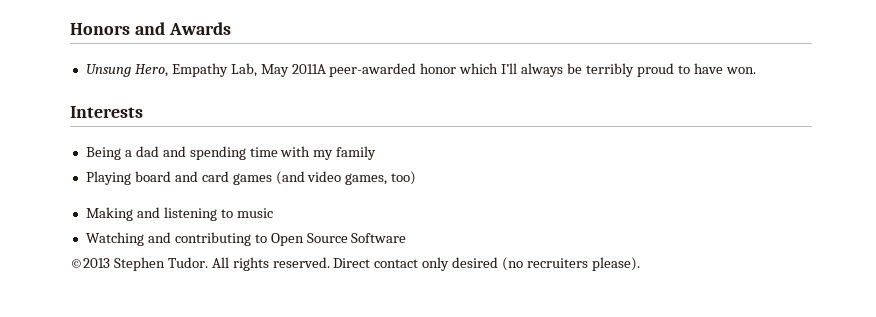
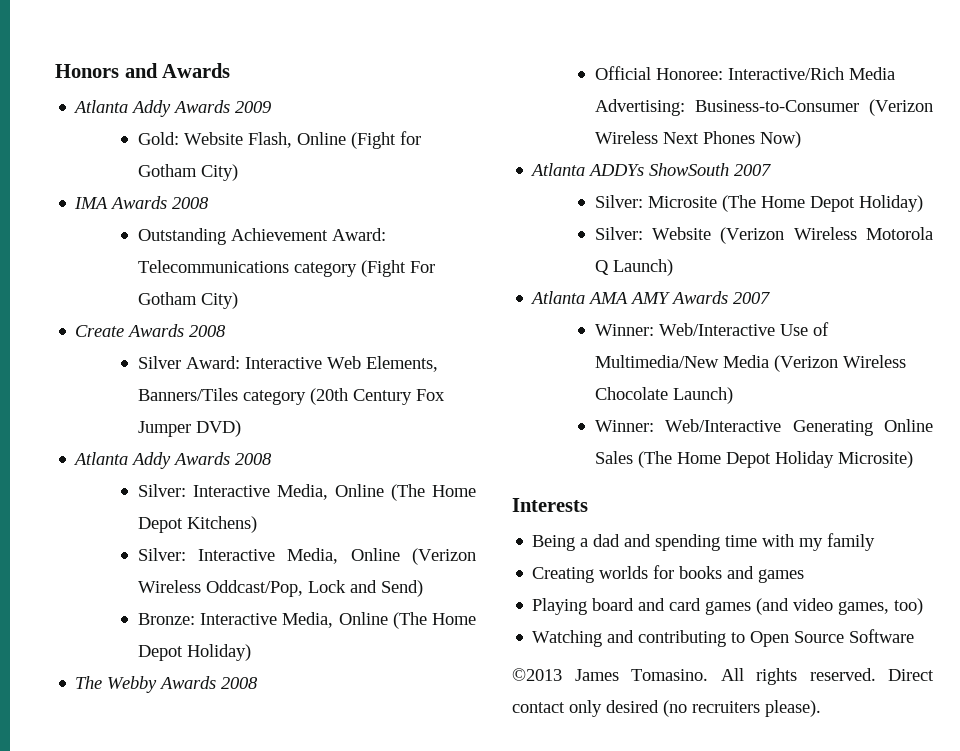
- Unsung Hero, Empathy Lab, May 2011A peer-awarded honor which I’ll always be terribly proud to have won.
+ Atlanta Addy Awards 2009
+ Gold: Website Flash, Online (Fight for Gotham City)
+ IMA Awards 2008
+ Outstanding Achievement Award: Telecommunications category (Fight For Gotham City)
+ Create Awards 2008
+ Silver Award: Interactive Web Elements, Banners/Tiles category (20th Century Fox Jumper DVD)
+ Atlanta Addy Awards 2008
+ Silver: Interactive Media, Online (The Home Depot Kitchens)
+ Silver: Interactive Media, Online (Verizon Wireless Oddcast/Pop, Lock and Send)
+ Bronze: Interactive Media, Online (The Home Depot Holiday)
+ The Webby Awards 2008
+ Official Honoree: Interactive/Rich Media Advertising: Business-to-Consumer (Verizon Wireless Next Phones Now)
+ Atlanta ADDYs ShowSouth 2007
+ Silver: Microsite (The Home Depot Holiday)
+ Silver: Website (Verizon Wireless Motorola Q Launch)
+ Atlanta AMA AMY Awards 2007
+ Winner: Web/Interactive Use of Multimedia/New Media (Verizon Wireless Chocolate Launch)
+ Winner: Web/Interactive Generating Online Sales (The Home Depot Holiday Microsite)
+ Creating worlds for books and games
- Making and listening to music
- ©2013 Stephen Tudor.
+ ©2013 James Tomasino.

